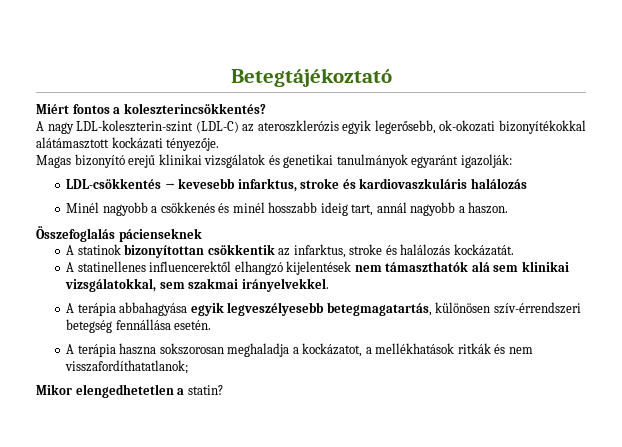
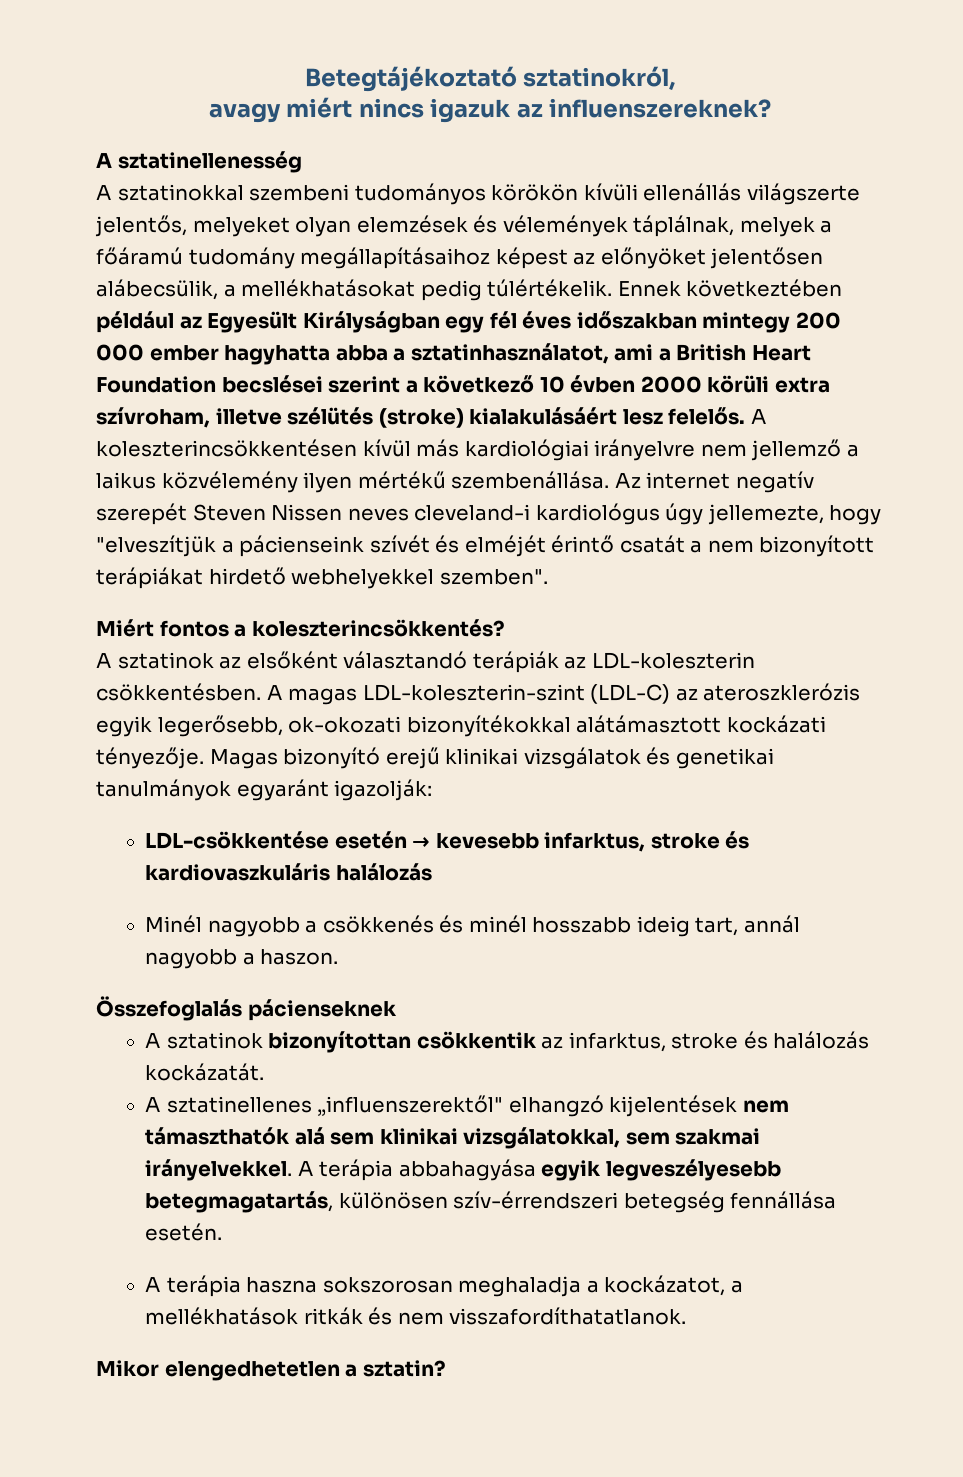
- Betegtájékoztató
+ Betegtájékoztató sztatinokról,
+ avagy miért nincs igazuk az influenszereknek?
+ A sztatinellenesség
+ A sztatinokkal szembeni tudományos körökön kívüli ellenállás világszerte jelentős, melyeket olyan elemzések és vélemények táplálnak, melyek a főáramú tudomány megállapításaihoz képest az előnyöket jelentősen alábecsülik, a mellékhatásokat pedig túlértékelik. Ennek következtében például az Egyesült Királyságban egy fél éves időszakban mintegy 200 000 ember hagyhatta abba a sztatinhasználatot, ami a British Heart Foundation becslései szerint a következő 10 évben 2000 körüli extra szívroham, illetve szélütés (stroke) kialakulásáért lesz felelős. A koleszterincsökkentésen kívül más kardiológiai irányelvre nem jellemző a laikus közvélemény ilyen mértékű szembenállása. Az internet negatív szerepét Steven Nissen neves cleveland-i kardiológus úgy jellemezte, hogy "elveszítjük a pácienseink szívét és elméjét érintő csatát a nem bizonyított terápiákat hirdető webhelyekkel szemben".
- A nagy LDL-koleszterin-szint (LDL-C) az ateroszklerózis egyik legerősebb, ok-okozati bizonyítékokkal alátámasztott kockázati tényezője.
- Magas bizonyító erejű klinikai vizsgálatok és genetikai tanulmányok egyaránt igazolják:
+ A sztatinok az elsőként választandó terápiák az LDL-koleszterin csökkentésben. A magas LDL-koleszterin-szint (LDL-C) az ateroszklerózis egyik legerősebb, ok-okozati bizonyítékokkal alátámasztott kockázati tényezője. Magas bizonyító erejű klinikai vizsgálatok és genetikai tanulmányok egyaránt igazolják:
- LDL-csökkentés → kevesebb infarktus, stroke és kardiovaszkuláris halálozás
+ LDL-csökkentése esetén → kevesebb infarktus, stroke és kardiovaszkuláris halálozás
- A statinok bizonyítottan csökkentik az infarktus, stroke és halálozás kockázatát.
+ A sztatinok bizonyítottan csökkentik az infarktus, stroke és halálozás kockázatát.
- A statinellenes influencerektől elhangzó kijelentések nem támaszthatók alá sem klinikai vizsgálatokkal, sem szakmai irányelvekkel.
- A terápia abbahagyása egyik legveszélyesebb betegmagatartás, különösen szív-érrendszeri betegség fennállása esetén.
+ A sztatinellenes „influenszerektől" elhangzó kijelentések nem támaszthatók alá sem klinikai vizsgálatokkal, sem szakmai irányelvekkel. A terápia abbahagyása egyik legveszélyesebb betegmagatartás, különösen szív-érrendszeri betegség fennállása esetén.
- A terápia haszna sokszorosan meghaladja a kockázatot, a mellékhatások ritkák és nem visszafordíthatatlanok;
+ A terápia haszna sokszorosan meghaladja a kockázatot, a mellékhatások ritkák és nem visszafordíthatatlanok.
- Mikor elengedhetetlen a statin?
+ Mikor elengedhetetlen a sztatin?

